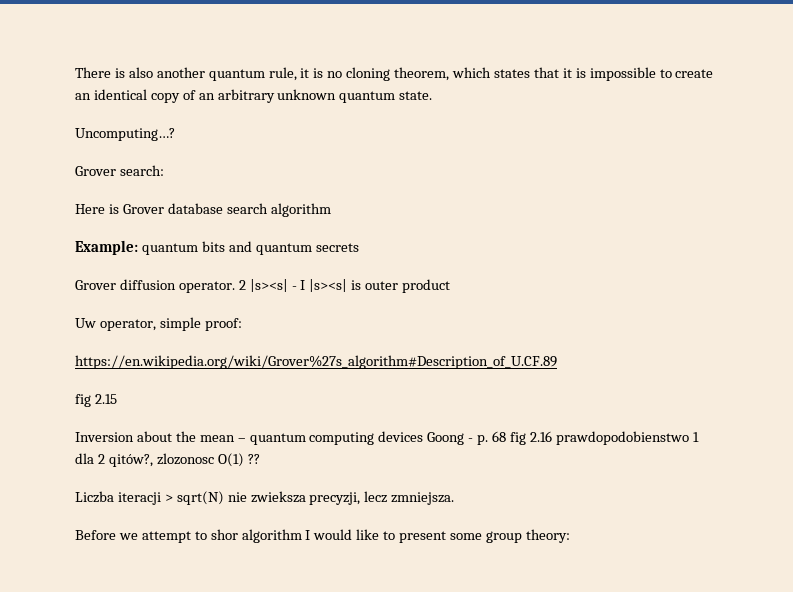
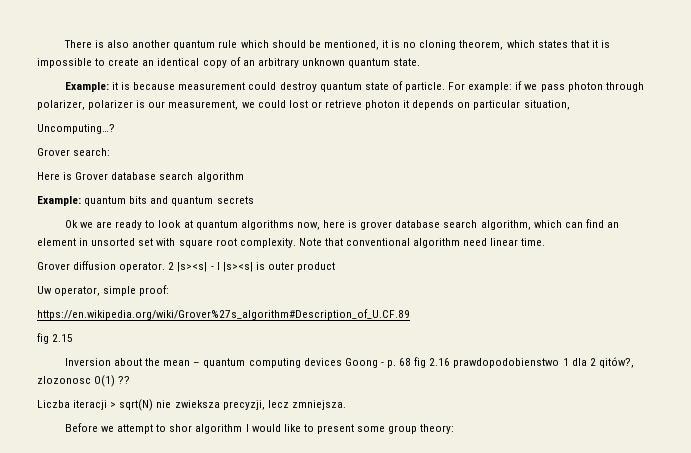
- There is also another quantum rule, it is no cloning theorem, which states that it is impossible to create an identical copy of an arbitrary unknown quantum state.
+ There is also another quantum rule which should be mentioned, it is no cloning theorem, which states that it is impossible to create an identical copy of an arbitrary unknown quantum state.
+ Example: it is because measurement could destroy quantum state of particle. For example: if we pass photon through polarizer, polarizer is our measurement, we could lost or retrieve photon it depends on particular situation,
+ Ok we are ready to look at quantum algorithms now, here is grover database search algorithm, which can find an element in unsorted set with square root complexity. Note that conventional algorithm need linear time.

